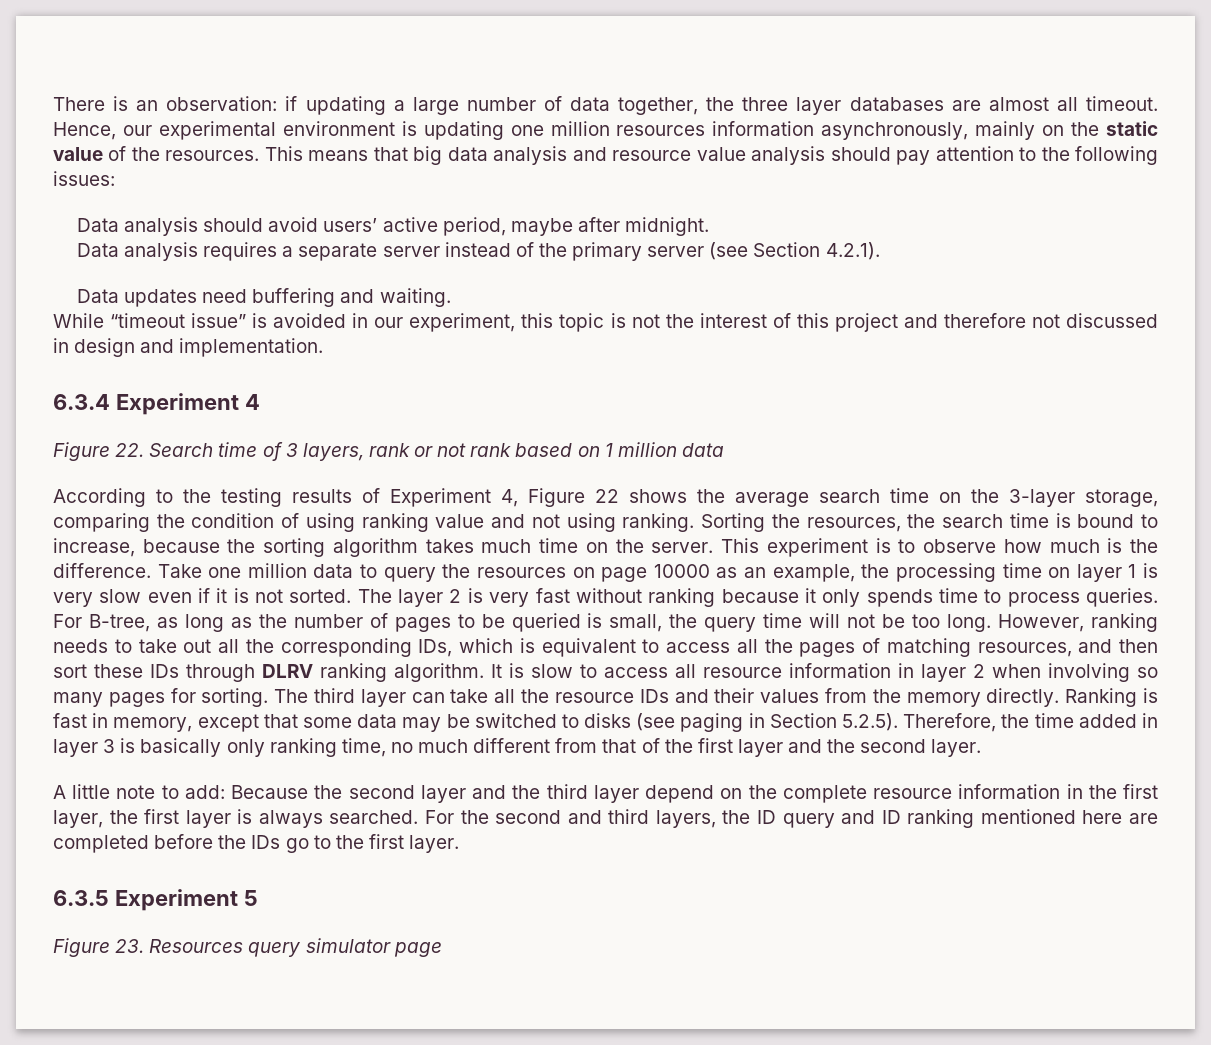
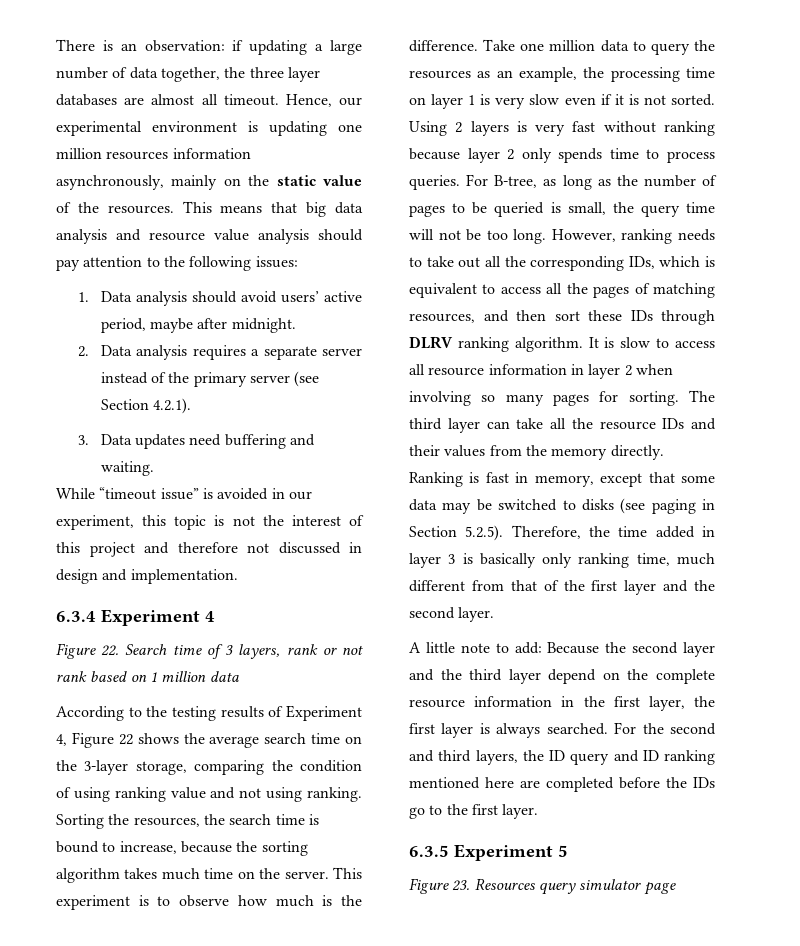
- Data analysis should avoid users’ active period, maybe after midnight.
+ 1. Data analysis should avoid users’ active period, maybe after midnight.
- Data analysis requires a separate server instead of the primary server (see Section 4.2.1).
+ 2. Data analysis requires a separate server instead of the primary server (see Section 4.2.1).
- Data updates need buffering and waiting.
+ 3. Data updates need buffering and waiting.
- Take one million data to query the resources on page 10000 as an example, the processing time on layer 1 is very slow even if it is not sorted.
+ Take one million data to query the resources as an example, the processing time on layer 1 is very slow even if it is not sorted.
- The layer 2 is very fast without ranking because it only spends time to process queries.
+ Using 2 layers is very fast without ranking because layer 2 only spends time to process queries.
- Ranking is fast in memory, except that some data may be switched to disks (see paging in Section 5.2.5). Therefore, the time added in layer 3 is basically only ranking time, no much different from that of the first layer and the second layer.
+ Ranking is fast in memory, except that some data may be switched to disks (see paging in Section 5.2.5). Therefore, the time added in layer 3 is basically only ranking time, much different from that of the first layer and the second layer.

